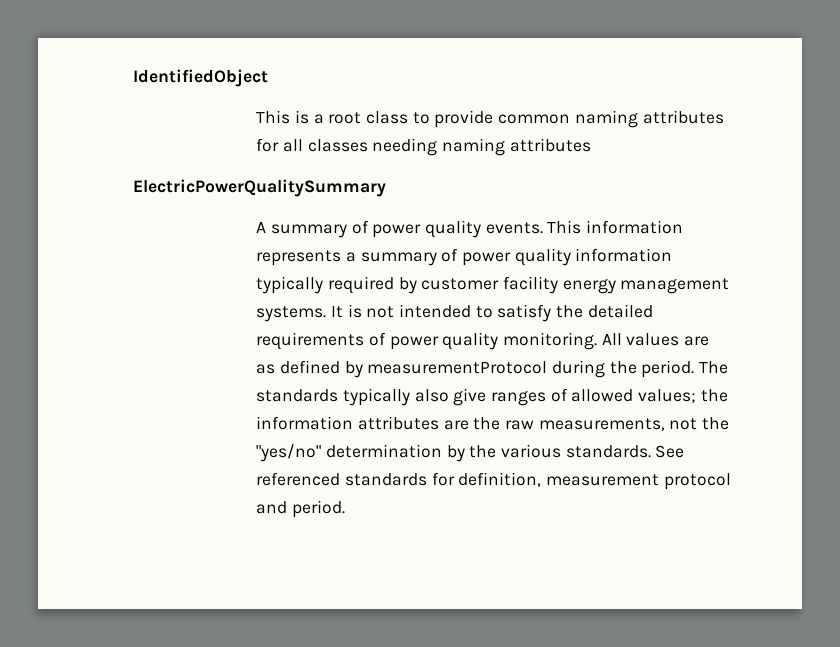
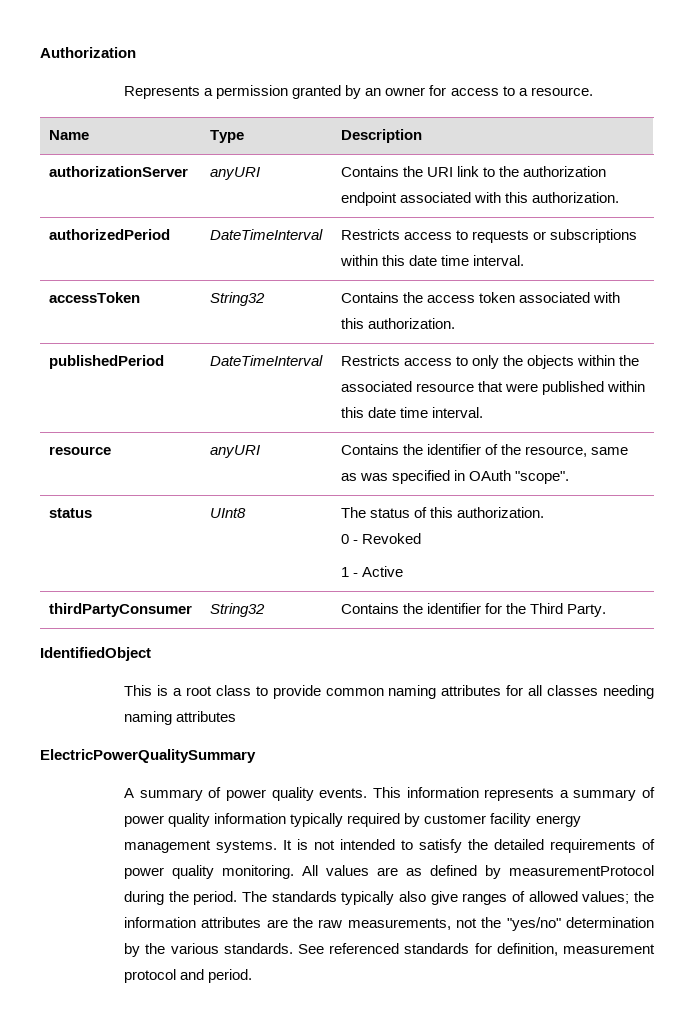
+ Authorization
+ Represents a permission granted by an owner for access to a resource.
+ Name | Type | Description
+ authorizationServer | anyURI | Contains the URI link to the authorization endpoint associated with this authorization.
+ authorizedPeriod | DateTimeInterval | Restricts access to requests or subscriptions within this date time interval.
+ accessToken | String32 | Contains the access token associated with this authorization.
+ publishedPeriod | DateTimeInterval | Restricts access to only the objects within the associated resource that were published within this date time interval.
+ resource | anyURI | Contains the identifier of the resource, same as was specified in OAuth "scope".
+ status | UInt8 | The status of this authorization.
+ 0 - Revoked
+ 1 - Active
+ thirdPartyConsumer | String32 | Contains the identifier for the Third Party.

